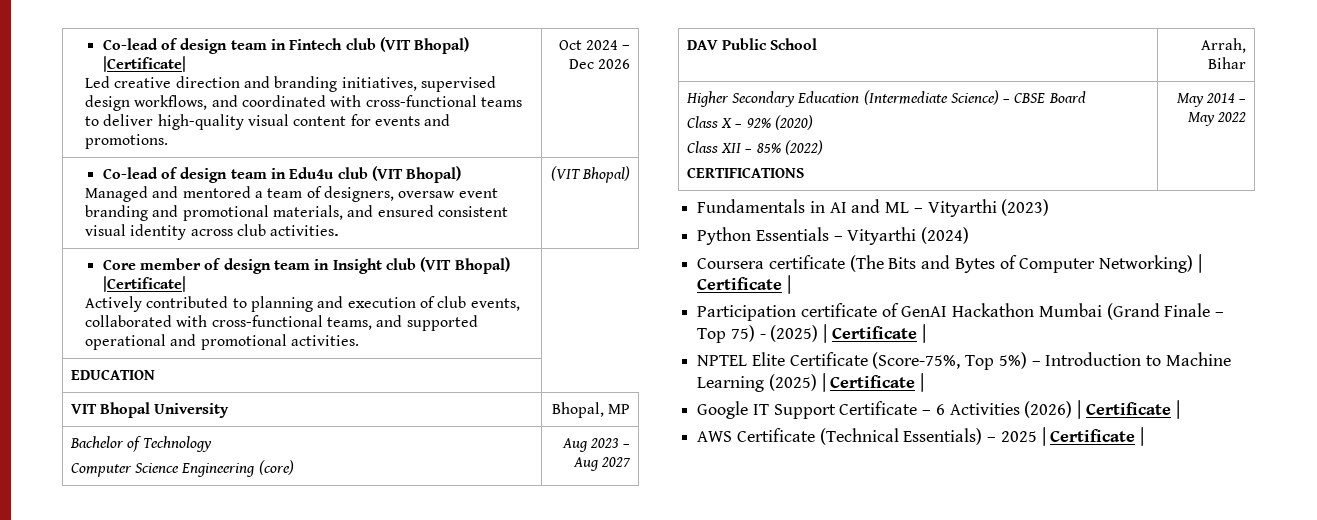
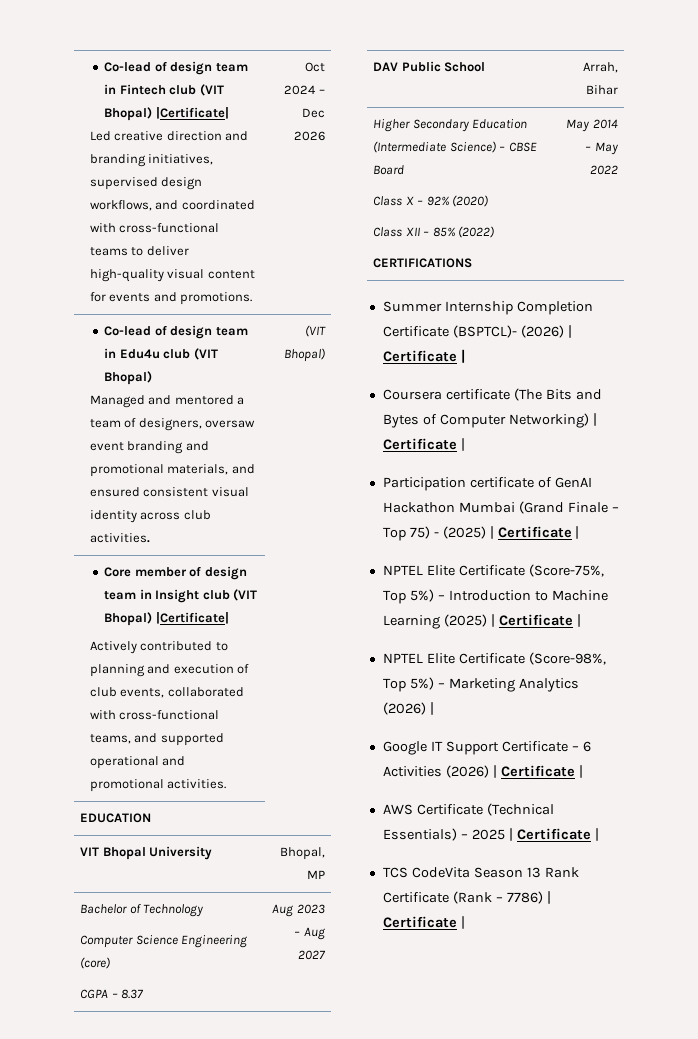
  Bachelor of Technology
- Computer Science Engineering (core) | Aug 2023 – Aug 2027
+ Computer Science Engineering (core)
+ CGPA – 8.37 | Aug 2023 – Aug 2027
- Fundamentals in AI and ML – Vityarthi (2023)
- Python Essentials – Vityarthi (2024)
+ Summer Internship Completion Certificate (BSPTCL)- (2026) | Certificate |
+ NPTEL Elite Certificate (Score-98%, Top 5%) – Marketing Analytics (2026) |
+ TCS CodeVita Season 13 Rank Certificate (Rank – 7786) | Certificate |

